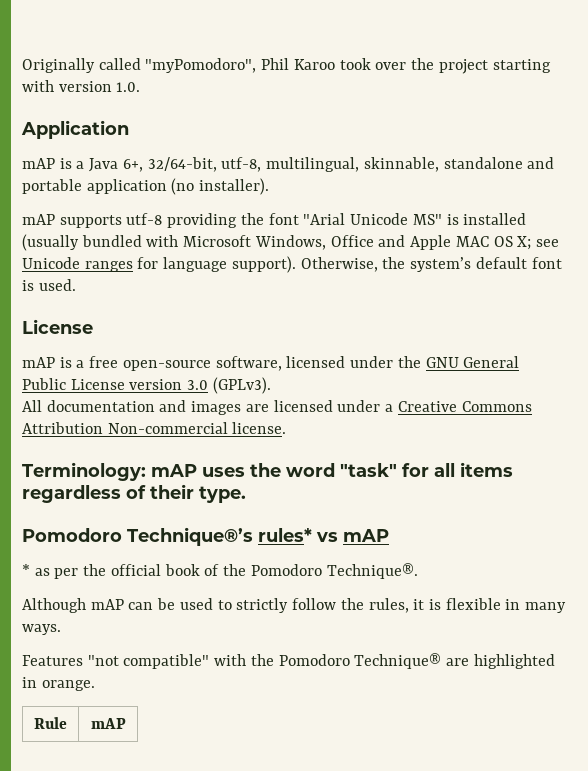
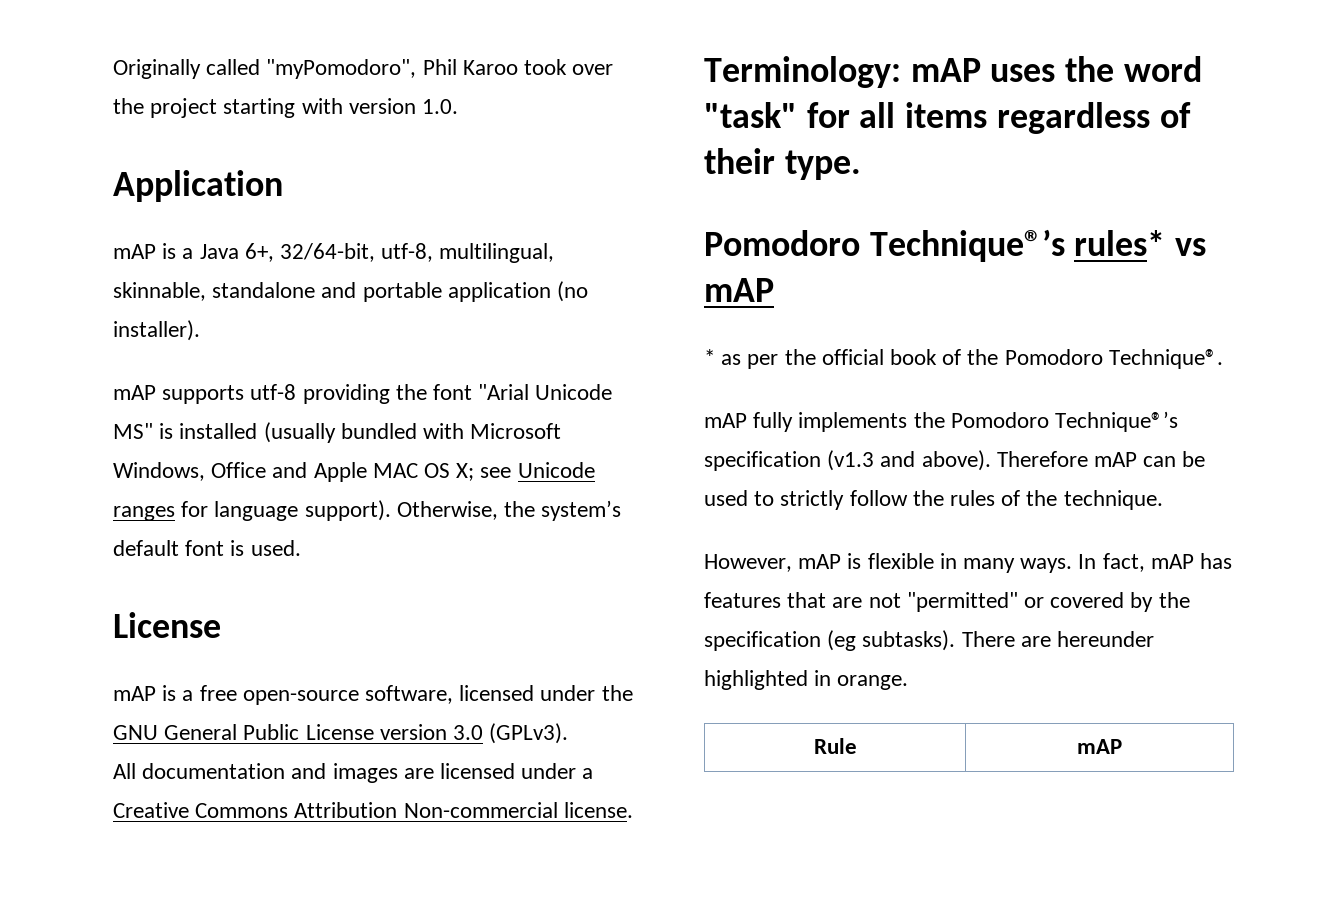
- Although mAP can be used to strictly follow the rules, it is flexible in many ways.
- Features "not compatible" with the Pomodoro Technique® are highlighted in orange.
+ mAP fully implements the Pomodoro Technique®’s specification (v1.3 and above). Therefore mAP can be used to strictly follow the rules of the technique.
+ However, mAP is flexible in many ways. In fact, mAP has features that are not "permitted" or covered by the specification (eg subtasks). There are hereunder highlighted in orange.

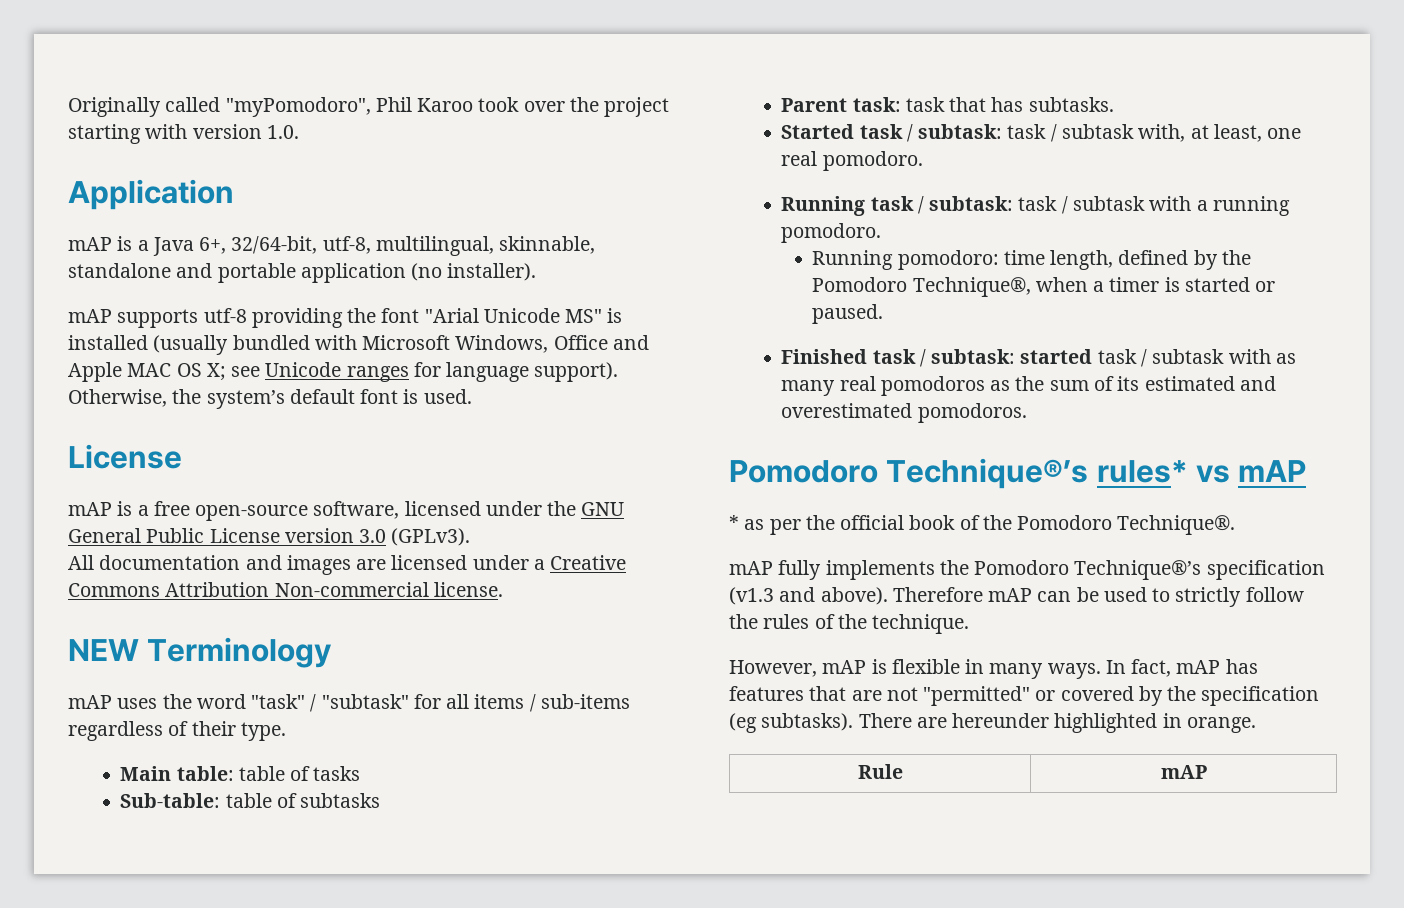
- Terminology: mAP uses the word "task" for all items regardless of their type.
+ NEW Terminology
+ mAP uses the word "task" / "subtask" for all items / sub-items regardless of their type.
+ Main table: table of tasks
+ Sub-table: table of subtasks
+ Parent task: task that has subtasks.
+ Started task / subtask: task / subtask with, at least, one real pomodoro.
+ Running task / subtask: task / subtask with a running pomodoro.
+ Running pomodoro: time length, defined by the Pomodoro Technique®, when a timer is started or paused.
+ Finished task / subtask: started task / subtask with as many real pomodoros as the sum of its estimated and overestimated pomodoros.

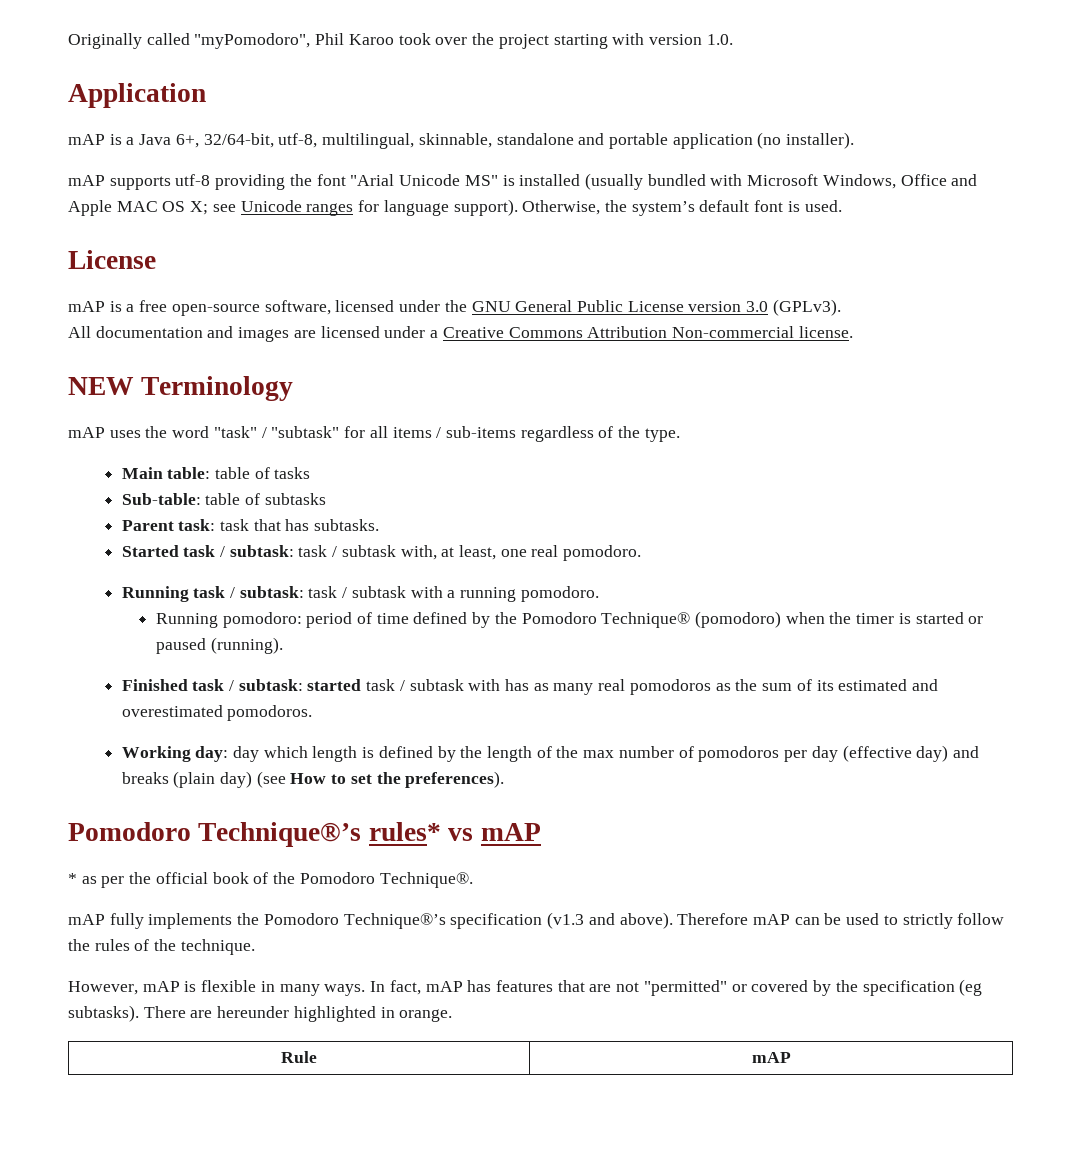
- mAP uses the word "task" / "subtask" for all items / sub-items regardless of their type.
+ mAP uses the word "task" / "subtask" for all items / sub-items regardless of the type.
- Running pomodoro: time length, defined by the Pomodoro Technique®, when a timer is started or paused.
+ Running pomodoro: period of time defined by the Pomodoro Technique® (pomodoro) when the timer is started or paused (running).
- Finished task / subtask: started task / subtask with as many real pomodoros as the sum of its estimated and overestimated pomodoros.
+ Finished task / subtask: started task / subtask with has as many real pomodoros as the sum of its estimated and overestimated pomodoros.
+ Working day: day which length is defined by the length of the max number of pomodoros per day (effective day) and breaks (plain day) (see How to set the preferences).

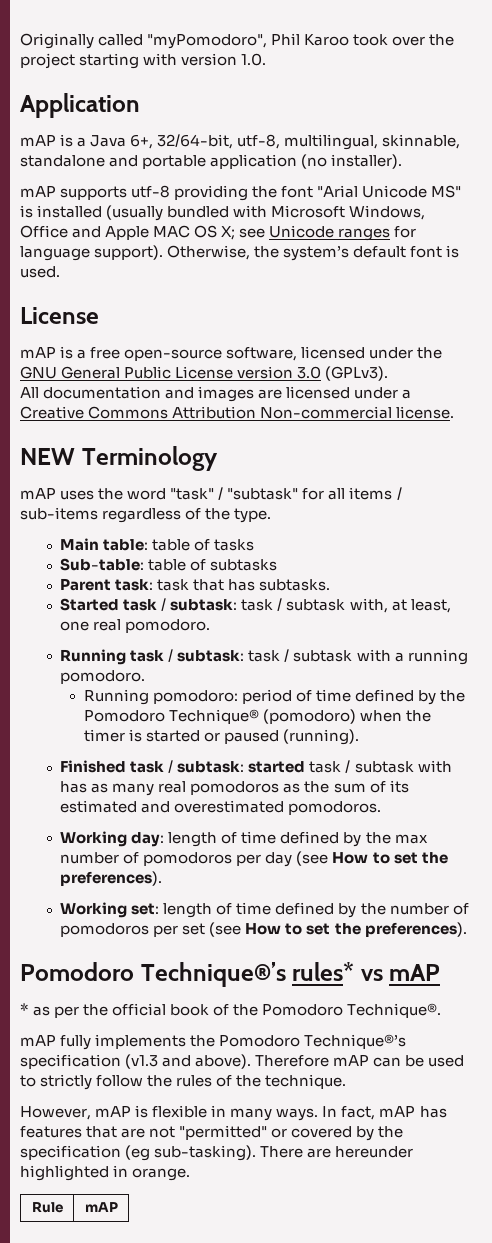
- Working day: day which length is defined by the length of the max number of pomodoros per day (effective day) and breaks (plain day) (see How to set the preferences).
+ Working day: length of time defined by the max number of pomodoros per day (see How to set the preferences).
+ Working set: length of time defined by the number of pomodoros per set (see How to set the preferences).
- In fact, mAP has features that are not "permitted" or covered by the specification (eg subtasks).
+ In fact, mAP has features that are not "permitted" or covered by the specification (eg sub-tasking).

